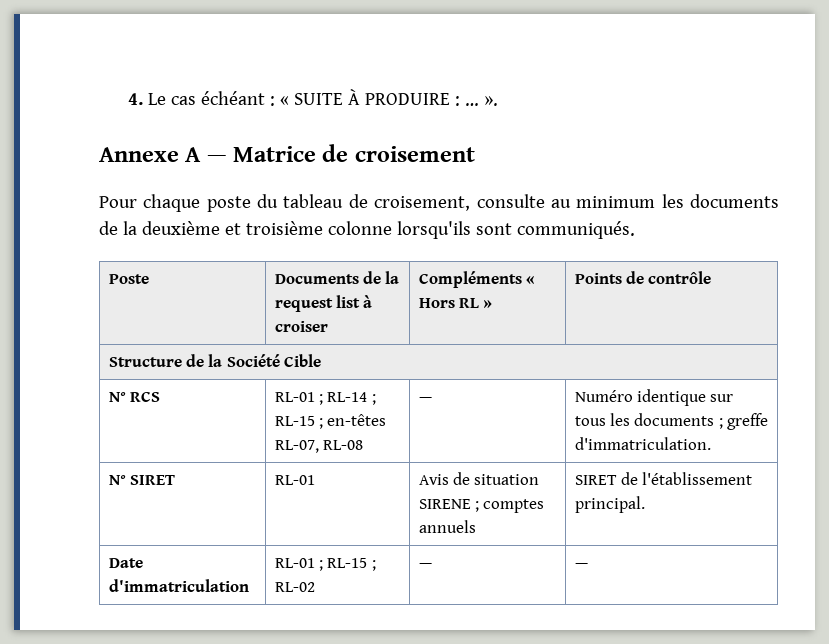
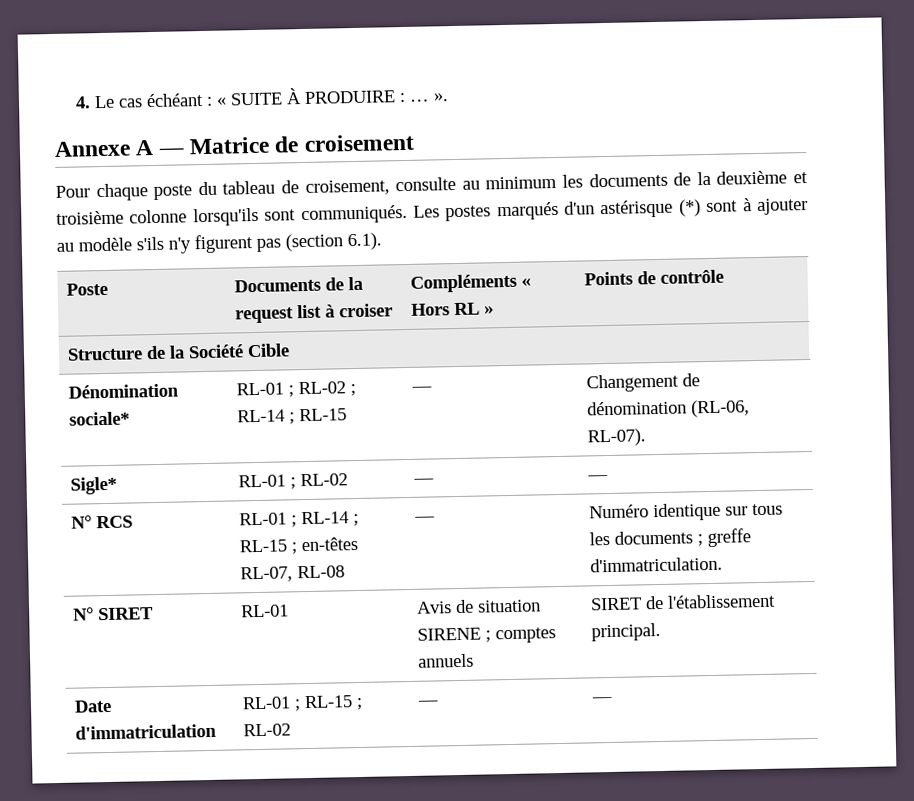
+ Les postes marqués d'un astérisque (*) sont à ajouter au modèle s'ils n'y figurent pas (section 6.1).
+ Dénomination sociale* | RL-01 ; RL-02 ; RL-14 ; RL-15 | — | Changement de dénomination (RL-06, RL-07).
+ Sigle* | RL-01 ; RL-02 | — | —

